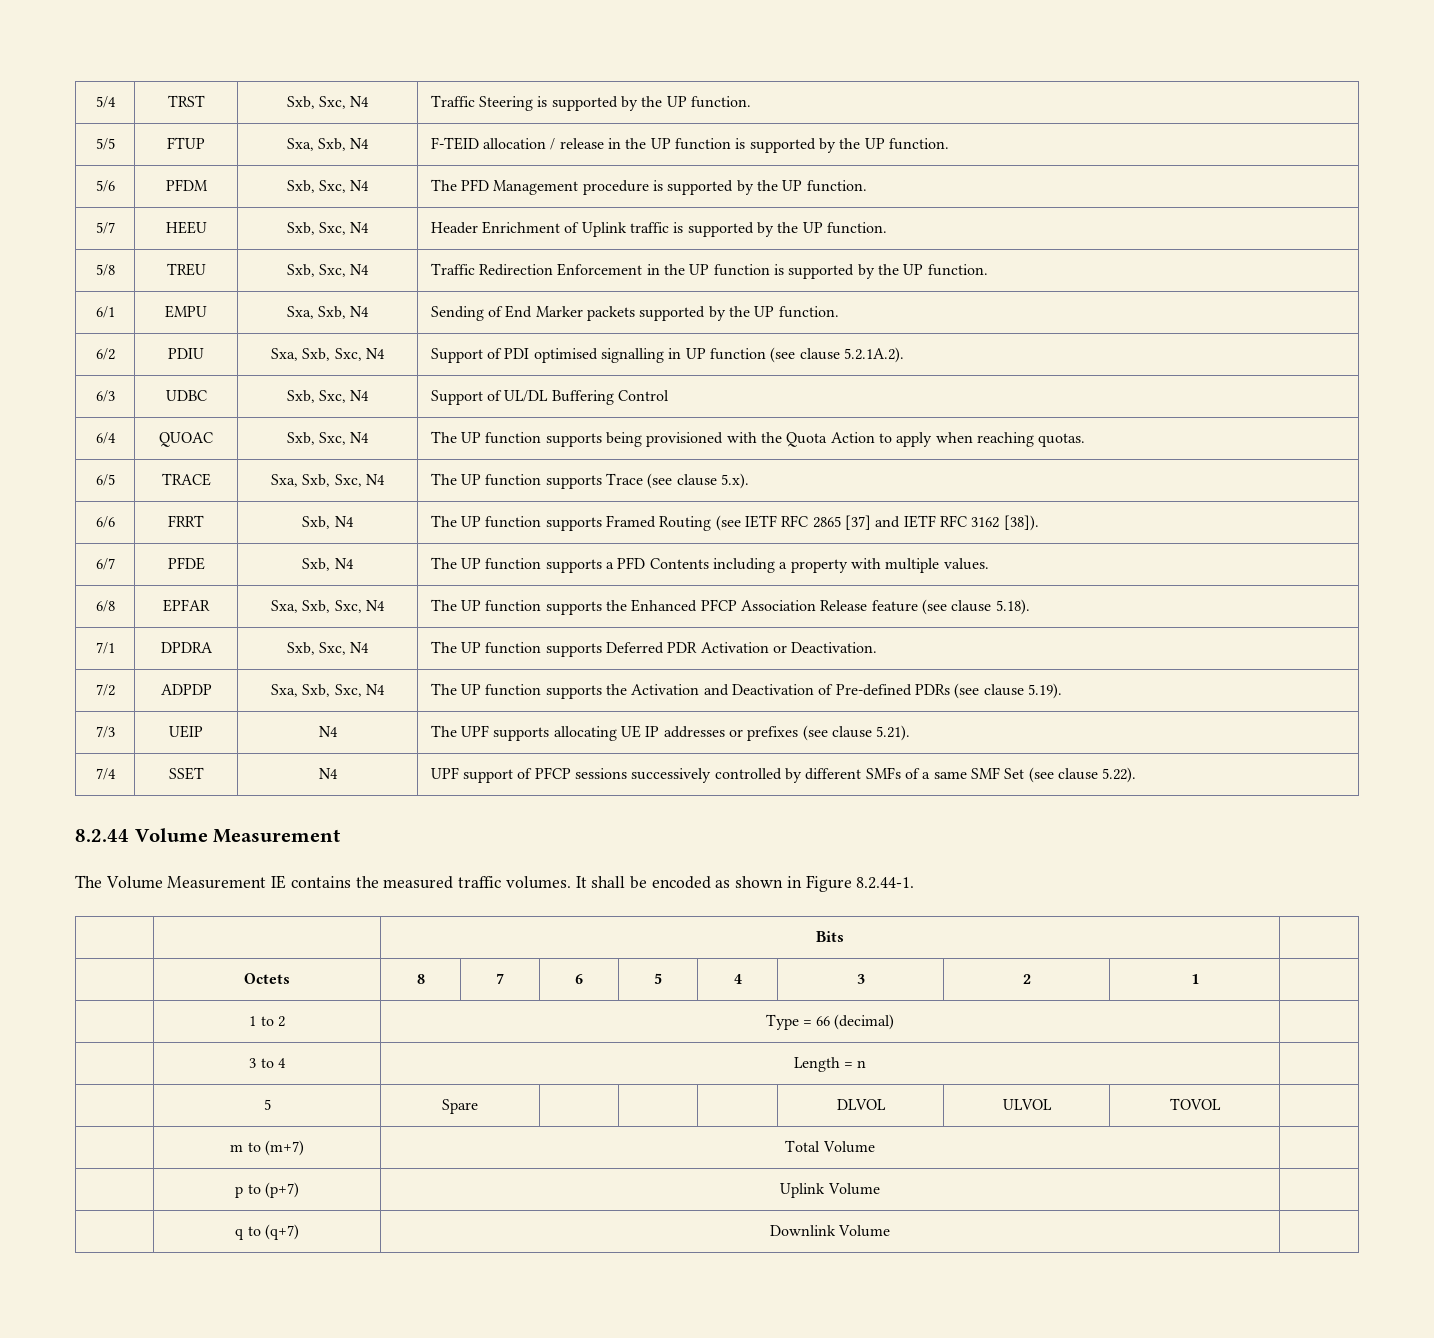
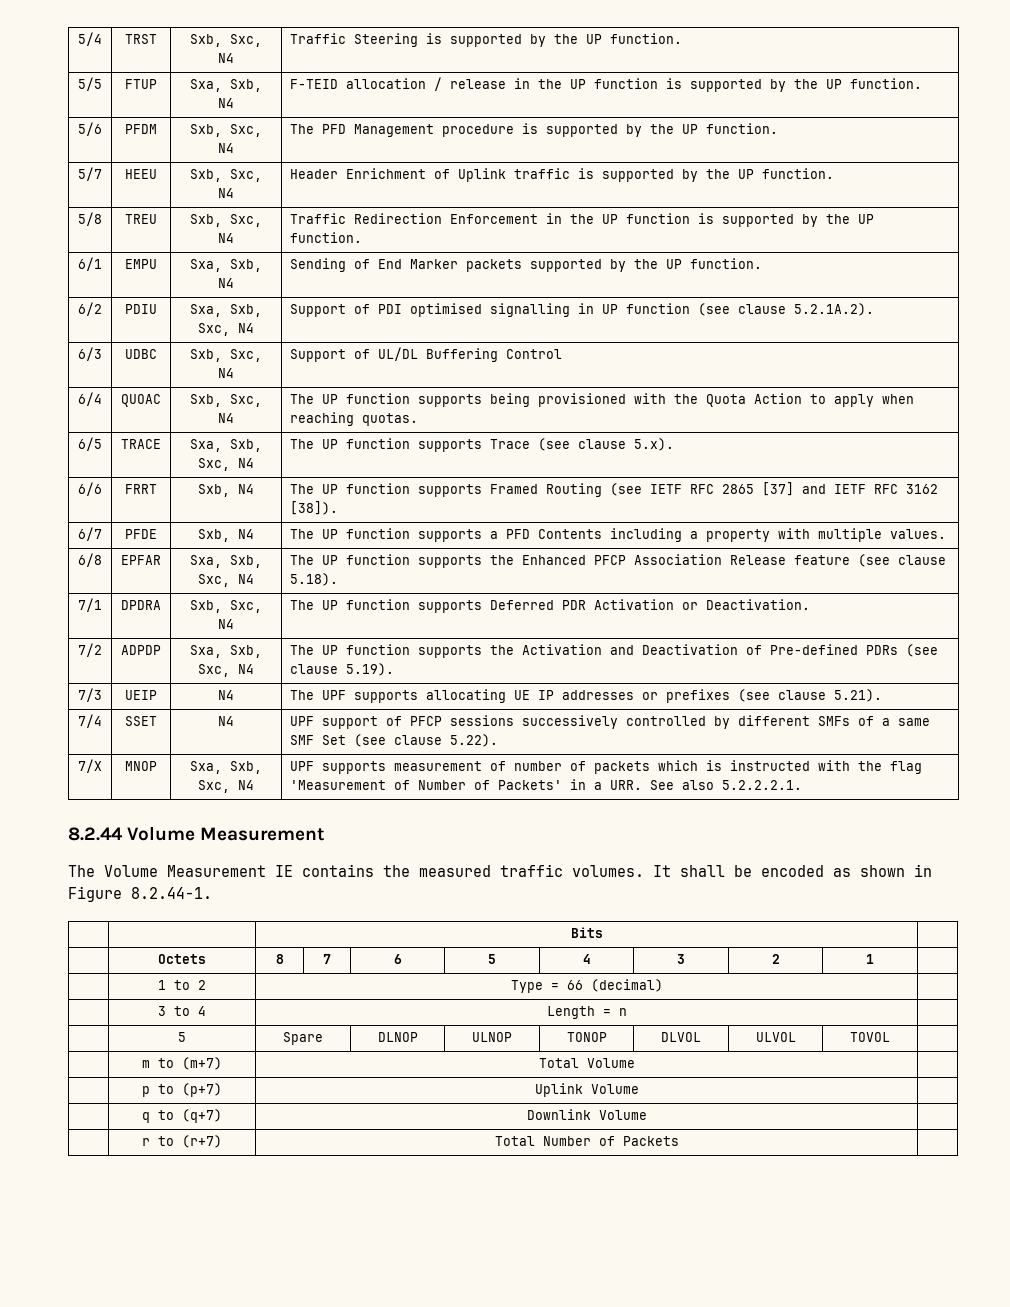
+ 7/X | MNOP | Sxa, Sxb, Sxc, N4 | UPF supports measurement of number of packets which is instructed with the flag 'Measurement of Number of Packets' in a URR. See also 5.2.2.2.1.
- | 5 | Spare | | | | DLVOL | ULVOL | TOVOL |
+ | 5 | Spare | DLNOP | ULNOP | TONOP | DLVOL | ULVOL | TOVOL |
+ | r to (r+7) | Total Number of Packets |

